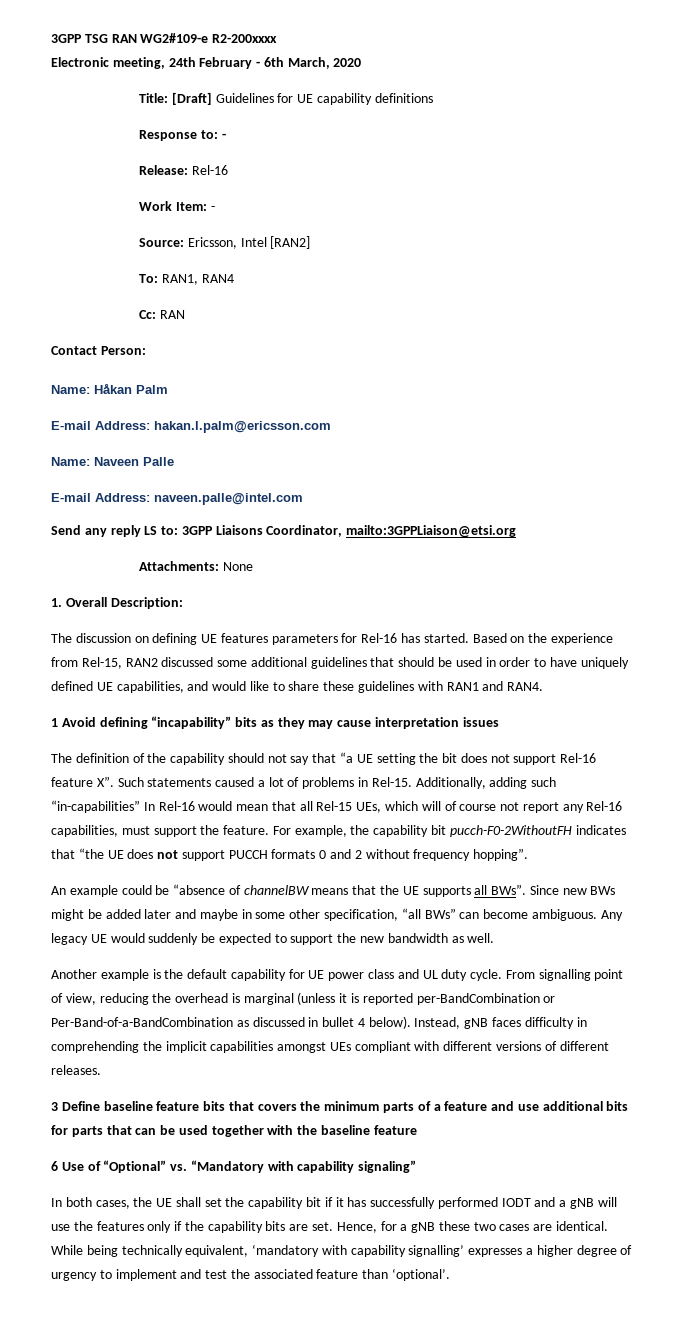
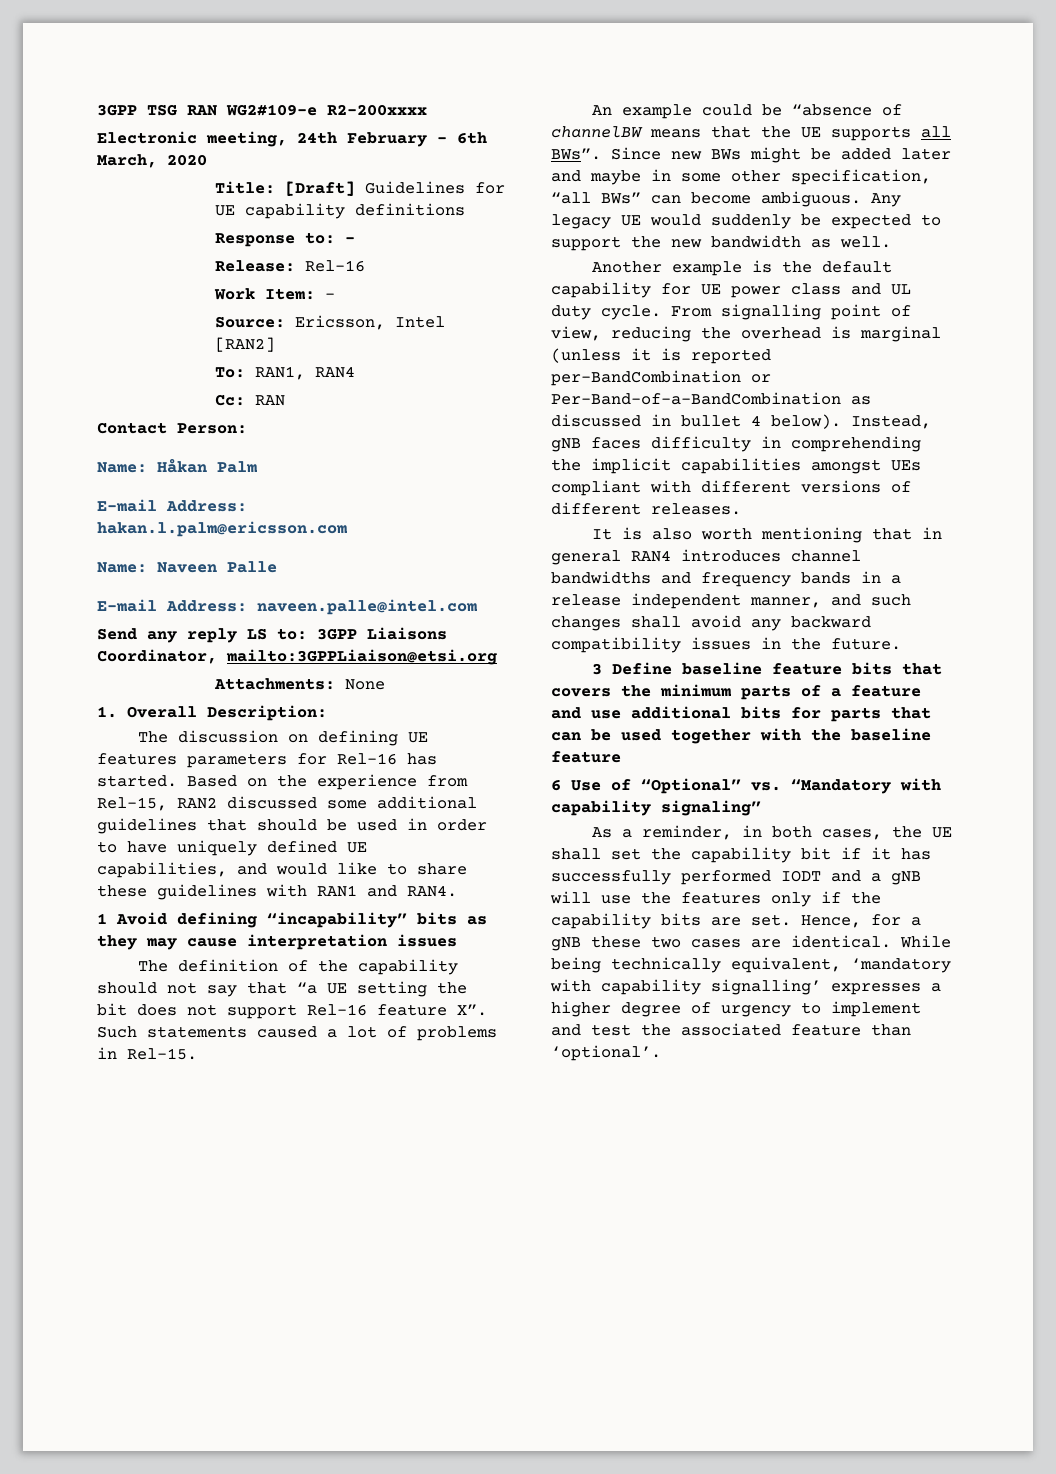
- Additionally, adding such “in-capabilities” In Rel-16 would mean that all Rel-15 UEs, which will of course not report any Rel-16 capabilities, must support the feature. For example, the capability bit pucch-F0-2WithoutFH indicates that “the UE does not support PUCCH formats 0 and 2 without frequency hopping”.
+ It is also worth mentioning that in general RAN4 introduces channel bandwidths and frequency bands in a release independent manner, and such changes shall avoid any backward compatibility issues in the future.
- In both cases, the UE shall set the capability bit if it has successfully performed IODT and a gNB will use the features only if the capability bits are set.
+ As a reminder, in both cases, the UE shall set the capability bit if it has successfully performed IODT and a gNB will use the features only if the capability bits are set.

